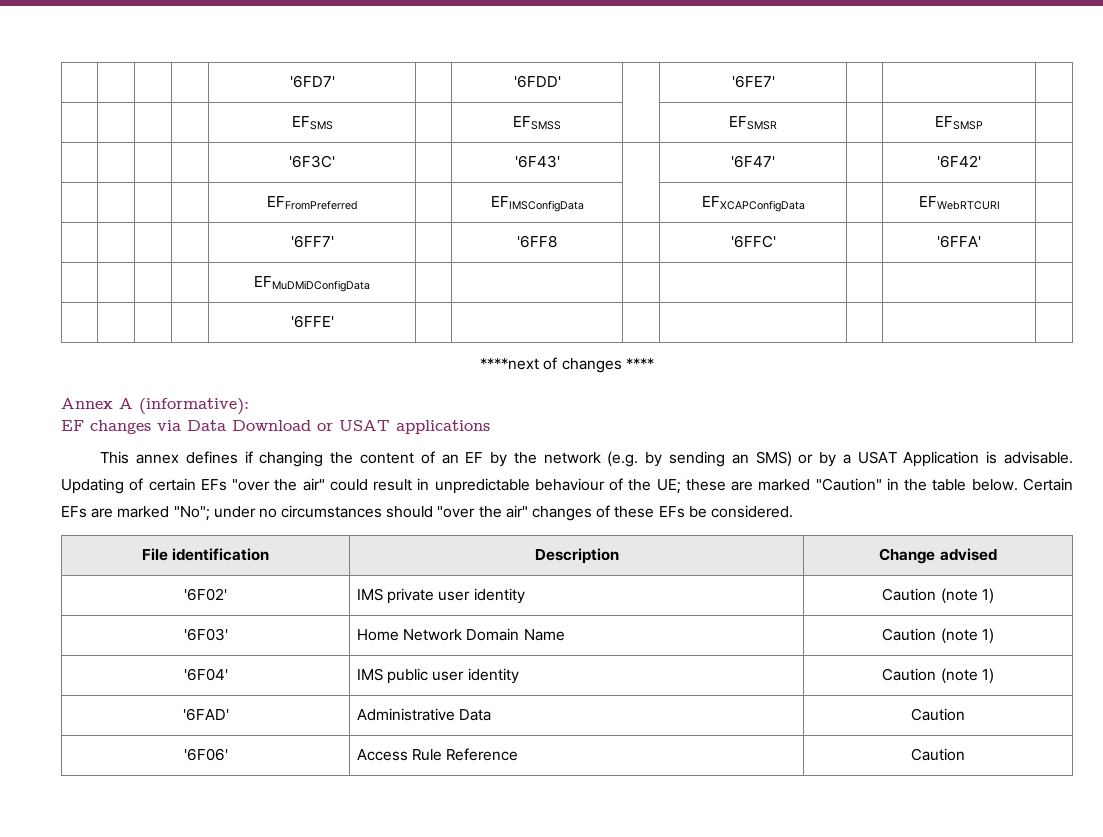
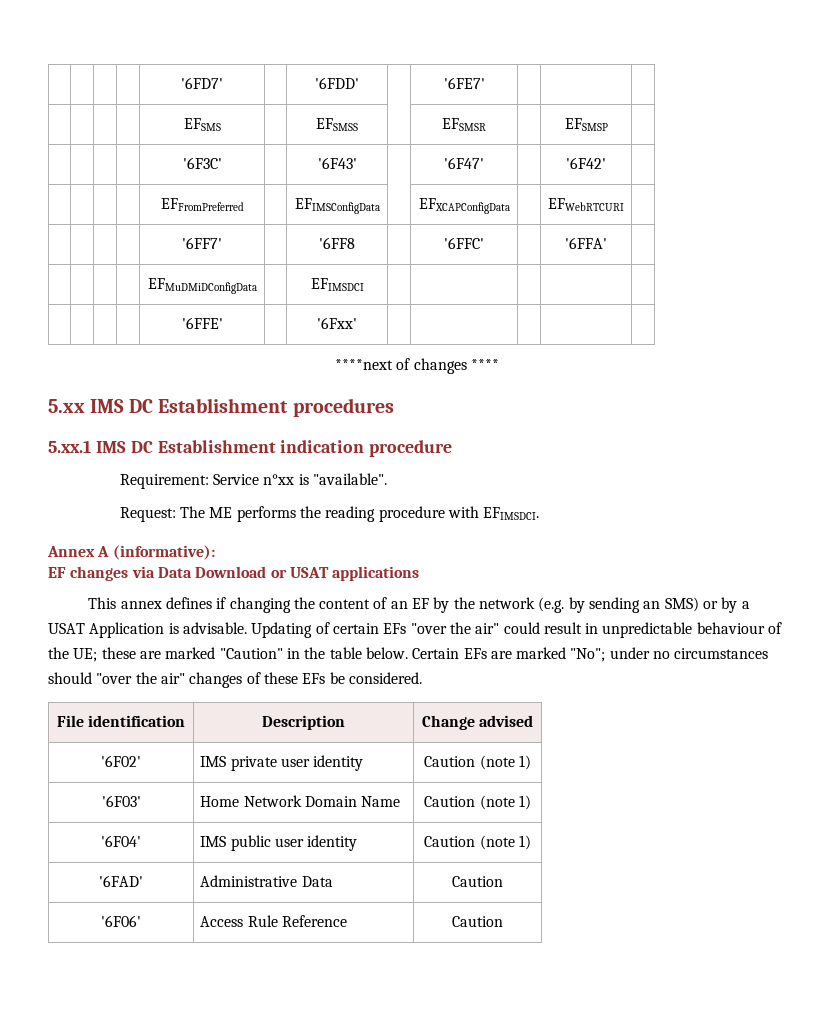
- | | | | EFMuDMiDConfigData | | | | | | |
+ | | | | EFMuDMiDConfigData | | EFIMSDCI | | | | |
- | | | | '6FFE' | | | | | | |
+ | | | | '6FFE' | | '6Fxx' | | | | |
+ 5.xx IMS DC Establishment procedures
+ 5.xx.1 IMS DC Establishment indication procedure
+ Requirement: Service n°xx is "available".
+ Request: The ME performs the reading procedure with EFIMSDCI.

